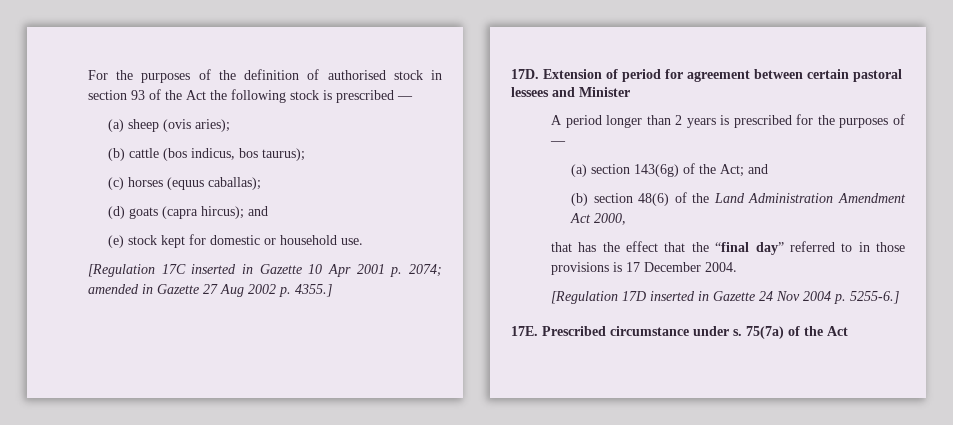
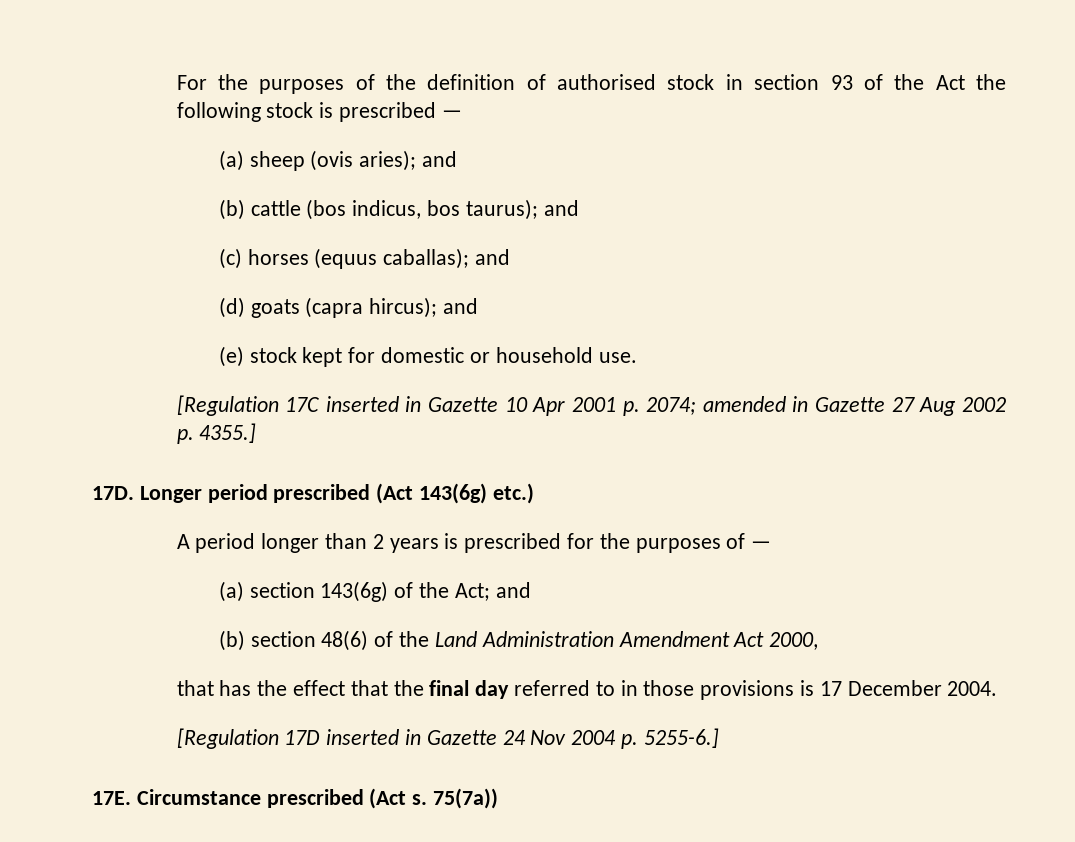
- (a) sheep (ovis aries);
+ (a) sheep (ovis aries); and
- (b) cattle (bos indicus, bos taurus);
+ (b) cattle (bos indicus, bos taurus); and
- (c) horses (equus caballas);
+ (c) horses (equus caballas); and
- Extension of period for agreement between certain pastoral lessees and Minister
+ Longer period prescribed (Act 143(6g) etc.)
- that has the effect that the “final day” referred to in those provisions is 17 December 2004.
+ that has the effect that the final day referred to in those provisions is 17 December 2004.
- Prescribed circumstance under s. 75(7a) of the Act
+ Circumstance prescribed (Act s. 75(7a))

